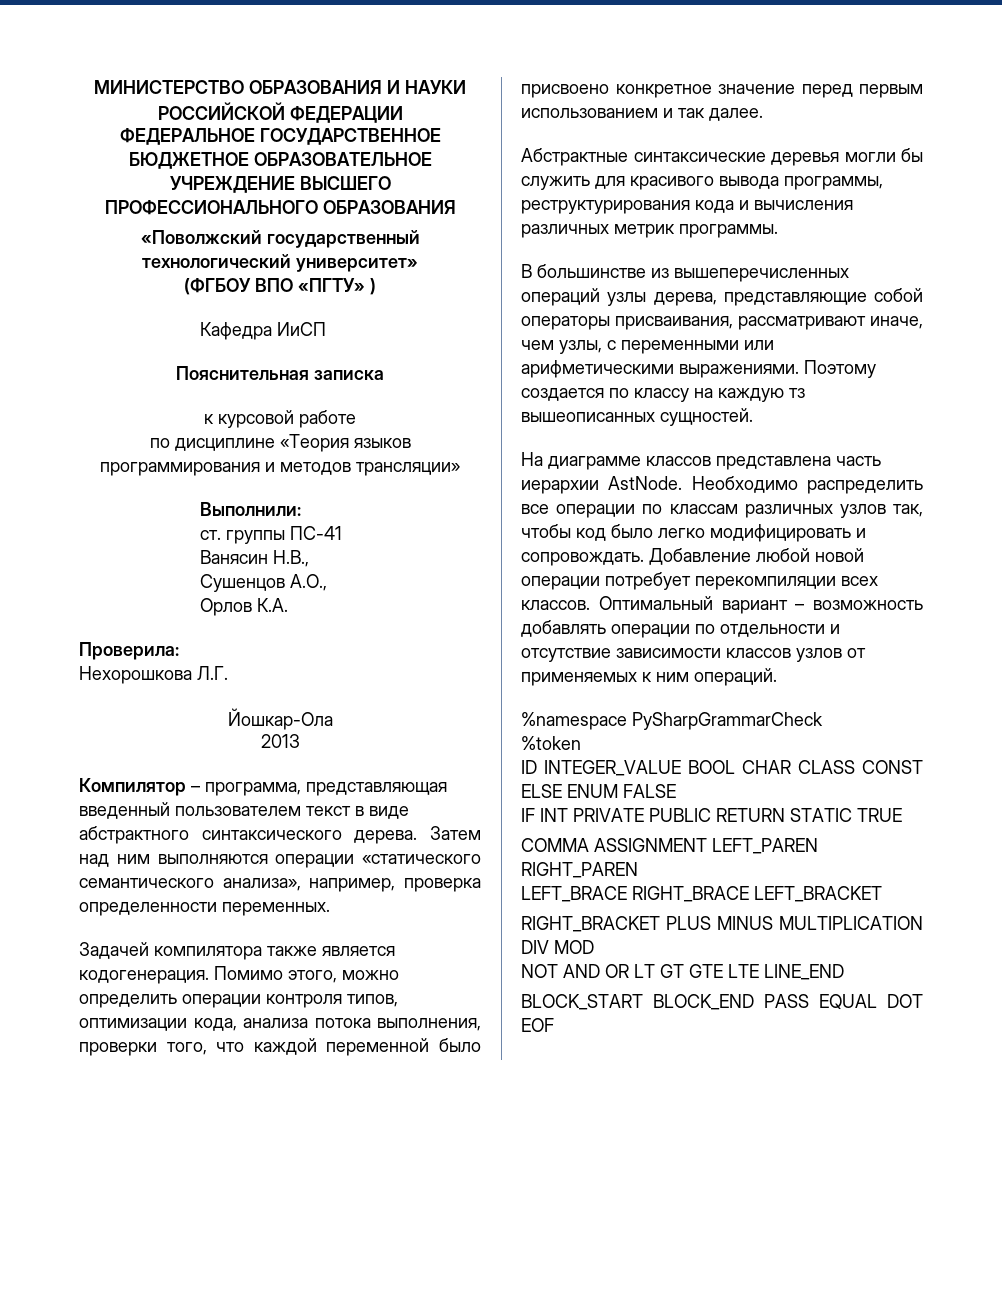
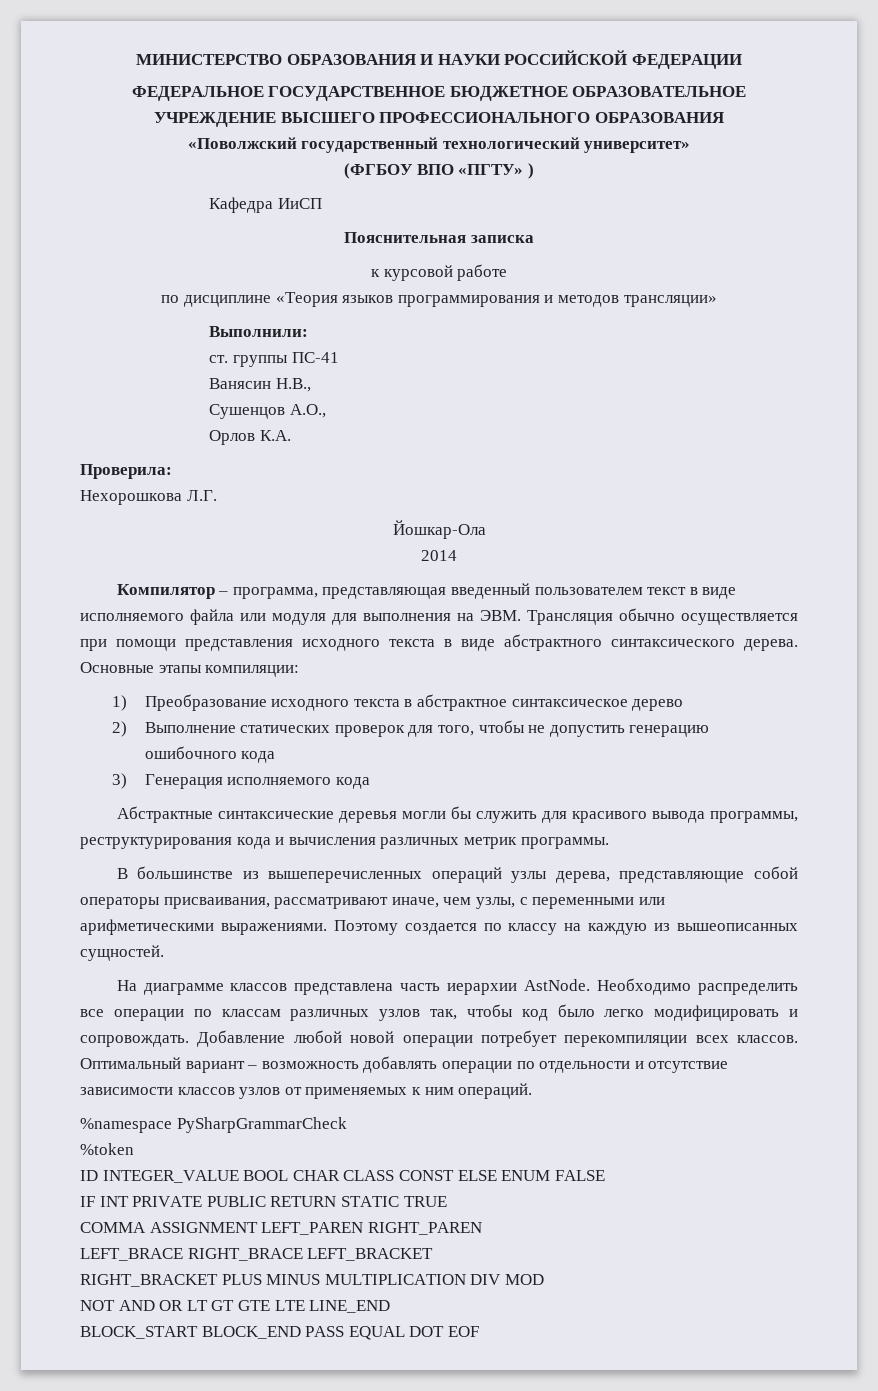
- 2013
+ 2014
- Компилятор – программа, представляющая введенный пользователем текст в виде абстрактного синтаксического дерева. Затем над ним выполняются операции «статического семантического анализа», например, проверка определенности переменных.
- Задачей компилятора также является кодогенерация. Помимо этого, можно определить операции контроля типов, оптимизации кода, анализа потока выполнения, проверки того, что каждой переменной было присвоено конкретное значение перед первым использованием и так далее.
+ Компилятор – программа, представляющая введенный пользователем текст в виде исполняемого файла или модуля для выполнения на ЭВМ. Трансляция обычно осуществляется при помощи представления исходного текста в виде абстрактного синтаксического дерева. Основные этапы компиляции:
+ 1) Преобразование исходного текста в абстрактное синтаксическое дерево
+ 2) Выполнение статических проверок для того, чтобы не допустить генерацию ошибочного кода
+ 3) Генерация исполняемого кода
- Поэтому создается по классу на каждую тз вышеописанных сущностей.
+ Поэтому создается по классу на каждую из вышеописанных сущностей.

